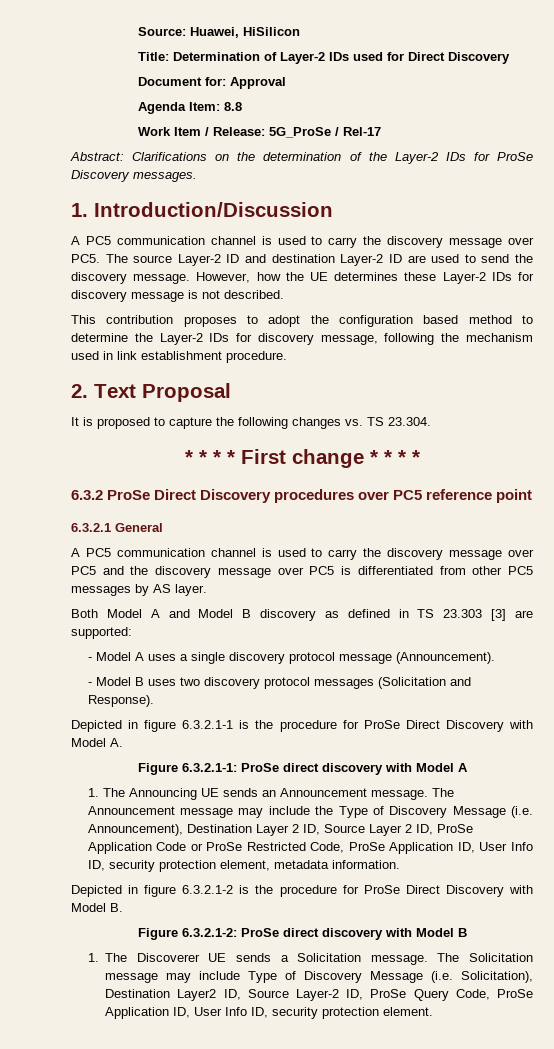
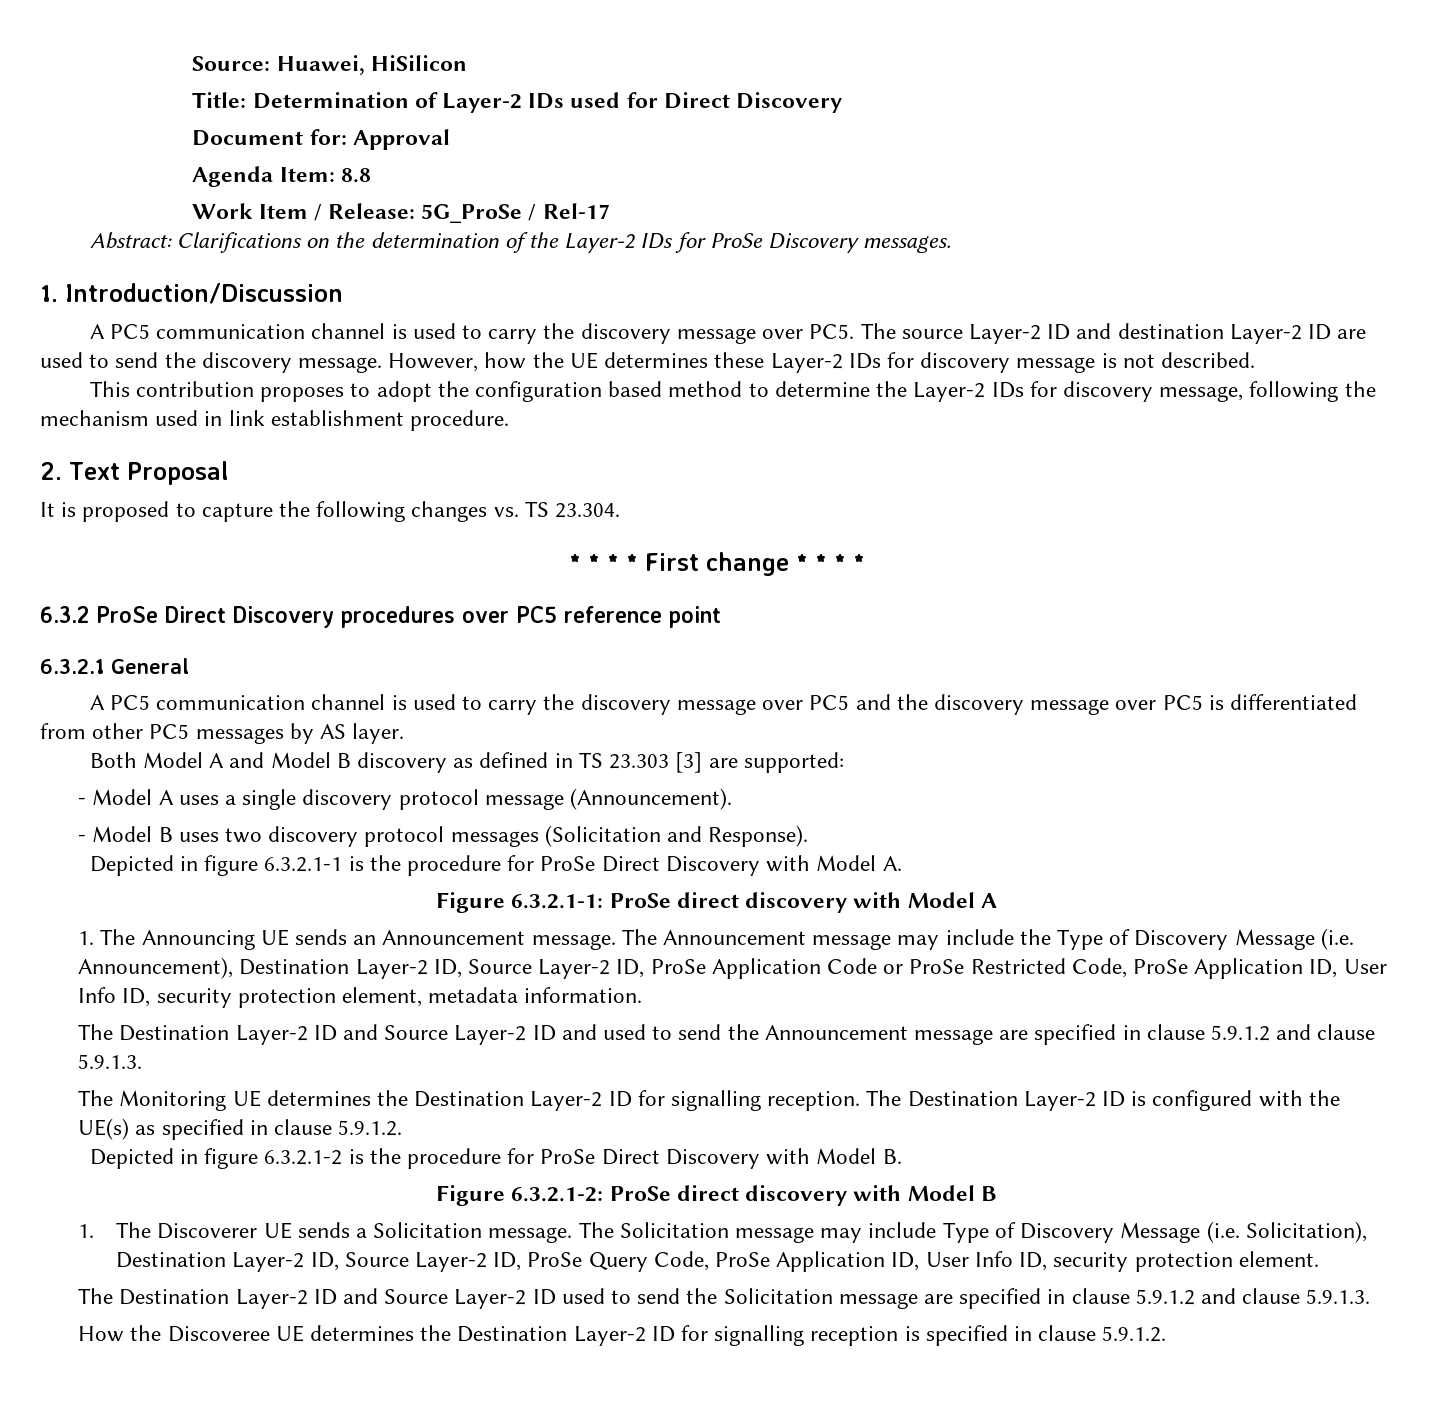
- The Announcement message may include the Type of Discovery Message (i.e. Announcement), Destination Layer 2 ID, Source Layer 2 ID, ProSe Application Code or ProSe Restricted Code, ProSe Application ID, User Info ID, security protection element, metadata information.
+ The Announcement message may include the Type of Discovery Message (i.e. Announcement), Destination Layer-2 ID, Source Layer-2 ID, ProSe Application Code or ProSe Restricted Code, ProSe Application ID, User Info ID, security protection element, metadata information.
+ The Destination Layer-2 ID and Source Layer-2 ID and used to send the Announcement message are specified in clause 5.9.1.2 and clause 5.9.1.3.
+ The Monitoring UE determines the Destination Layer-2 ID for signalling reception. The Destination Layer-2 ID is configured with the UE(s) as specified in clause 5.9.1.2.
- The Solicitation message may include Type of Discovery Message (i.e. Solicitation), Destination Layer2 ID, Source Layer-2 ID, ProSe Query Code, ProSe Application ID, User Info ID, security protection element.
+ The Solicitation message may include Type of Discovery Message (i.e. Solicitation), Destination Layer-2 ID, Source Layer-2 ID, ProSe Query Code, ProSe Application ID, User Info ID, security protection element.
+ The Destination Layer-2 ID and Source Layer-2 ID used to send the Solicitation message are specified in clause 5.9.1.2 and clause 5.9.1.3.
+ How the Discoveree UE determines the Destination Layer-2 ID for signalling reception is specified in clause 5.9.1.2.

